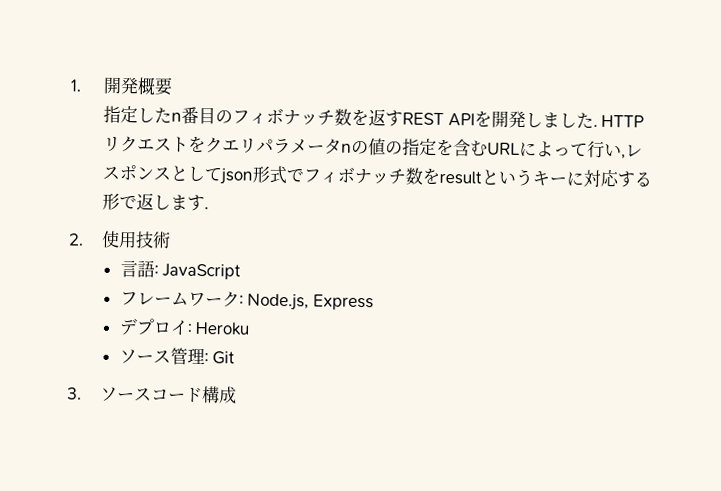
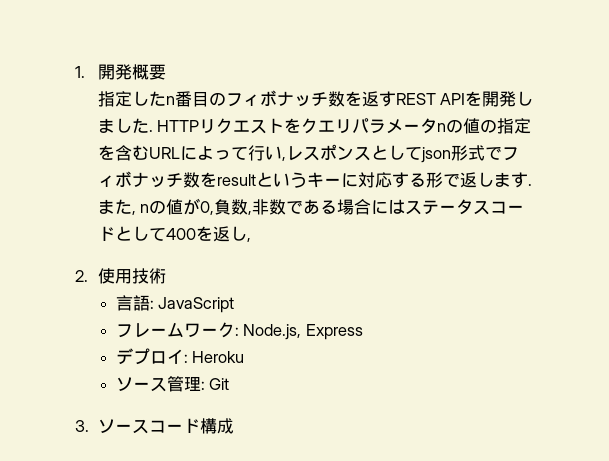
+ また, nの値が0,負数,非数である場合にはステータスコードとして400を返し,

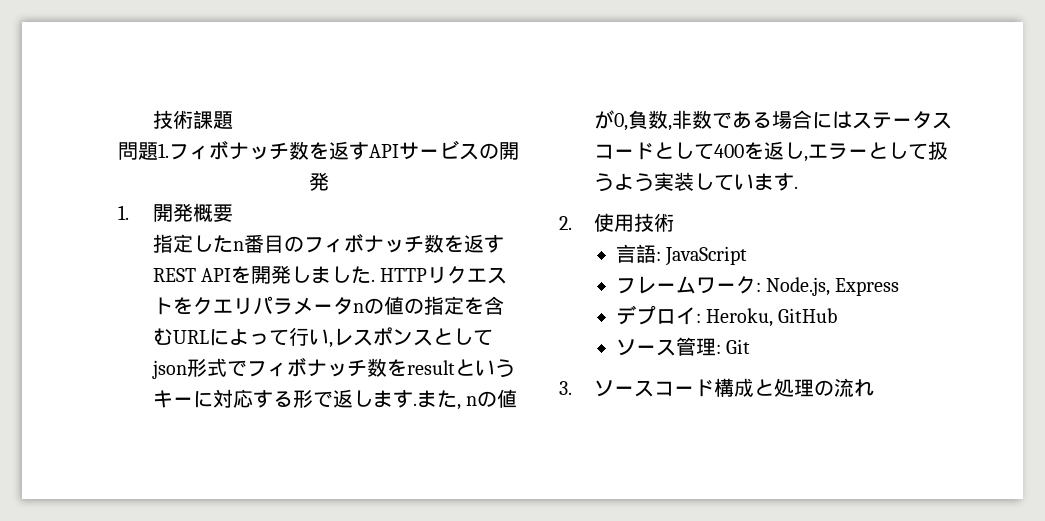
+ 技術課題
+ 問題1.フィボナッチ数を返すAPIサービスの開発
- また, nの値が0,負数,非数である場合にはステータスコードとして400を返し,
+ また, nの値が0,負数,非数である場合にはステータスコードとして400を返し,エラーとして扱うよう実装しています.
- デプロイ: Heroku
+ デプロイ: Heroku, GitHub
- 3.ソースコード構成
+ 3.ソースコード構成と処理の流れ

